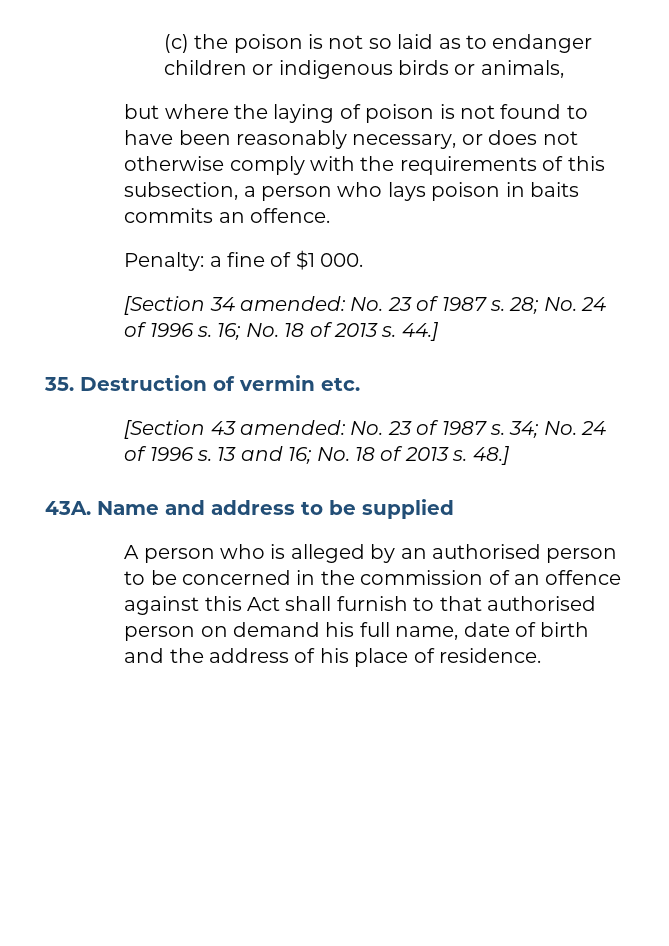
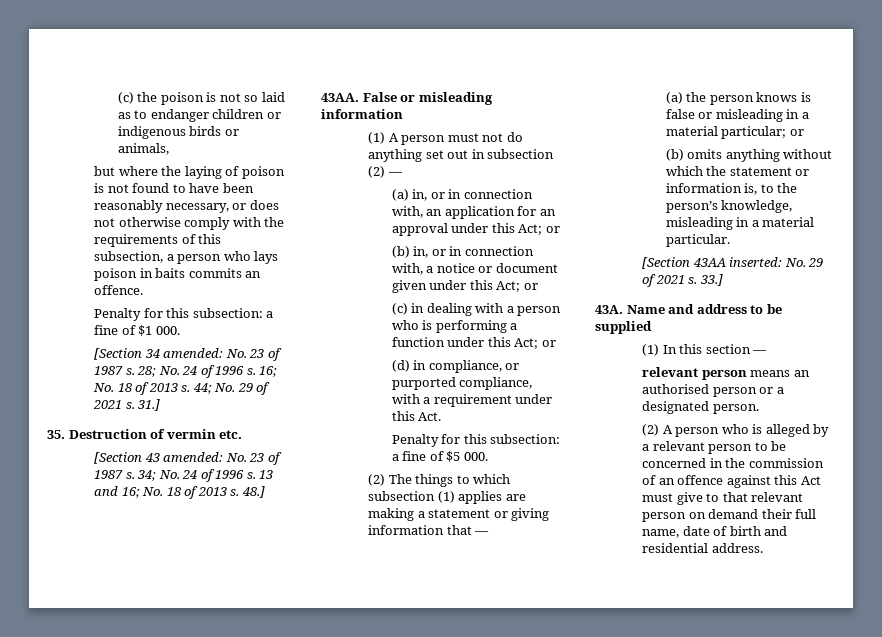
- Penalty: a fine of $1 000.
+ Penalty for this subsection: a fine of $1 000.
- 44.]
+ 44; No. 29 of 2021 s. 31.]
+ 43AA. False or misleading information
+ (1) A person must not do anything set out in subsection (2) —
+ (a) in, or in connection with, an application for an approval under this Act; or
+ (b) in, or in connection with, a notice or document given under this Act; or
+ (c) in dealing with a person who is performing a function under this Act; or
+ (d) in compliance, or purported compliance, with a requirement under this Act.
+ Penalty for this subsection: a fine of $5 000.
+ (2) The things to which subsection (1) applies are making a statement or giving information that —
+ (a) the person knows is false or misleading in a material particular; or
+ (b) omits anything without which the statement or information is, to the person’s knowledge, misleading in a material particular.
+ [Section 43AA inserted: No. 29 of 2021 s. 33.]
- A person who is alleged by an authorised person to be concerned in the commission of an offence against this Act shall furnish to that authorised person on demand his full name, date of birth and the address of his place of residence.
+ (1) In this section —
+ relevant person means an authorised person or a designated person.
+ (2) A person who is alleged by a relevant person to be concerned in the commission of an offence against this Act must give to that relevant person on demand their full name, date of birth and residential address.

